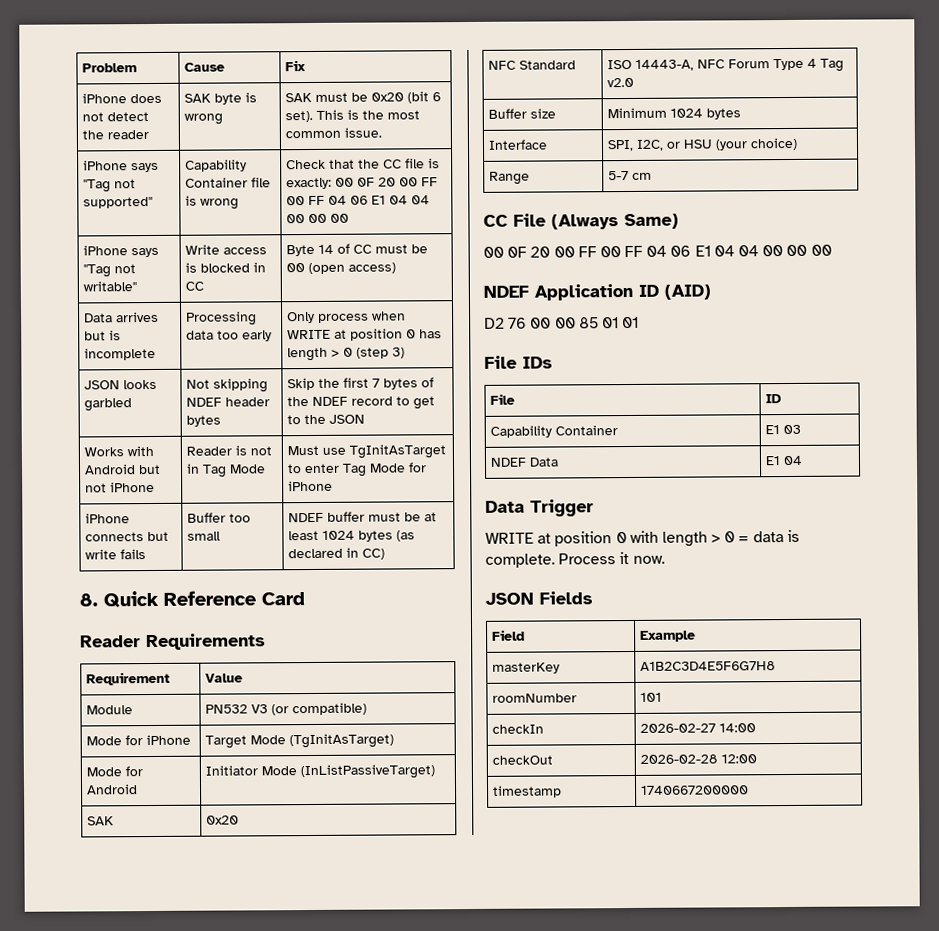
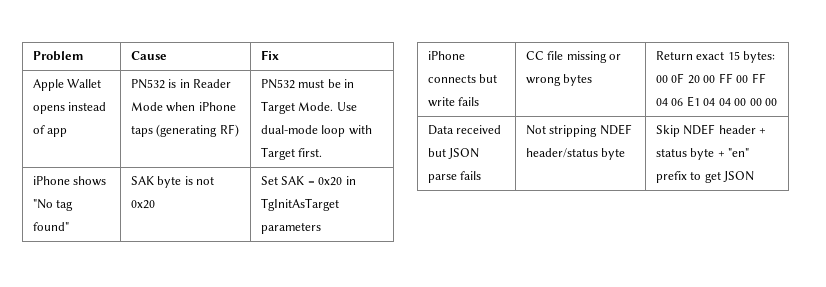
- iPhone does not detect the reader | SAK byte is wrong | SAK must be 0x20 (bit 6 set). This is the most common issue.
- iPhone says "Tag not supported" | Capability Container file is wrong | Check that the CC file is exactly: 00 0F 20 00 FF 00 FF 04 06 E1 04 04 00 00 00
+ Apple Wallet opens instead of app | PN532 is in Reader Mode when iPhone taps (generating RF) | PN532 must be in Target Mode. Use dual-mode loop with Target first.
+ iPhone shows "No tag found" | SAK byte is not 0x20 | Set SAK = 0x20 in TgInitAsTarget parameters
+ iPhone connects but write fails | CC file missing or wrong bytes | Return exact 15 bytes: 00 0F 20 00 FF 00 FF 04 06 E1 04 04 00 00 00
- iPhone says "Tag not writable" | Write access is blocked in CC | Byte 14 of CC must be 00 (open access)
- Data arrives but is incomplete | Processing data too early | Only process when WRITE at position 0 has length > 0 (step 3)
- JSON looks garbled | Not skipping NDEF header bytes | Skip the first 7 bytes of the NDEF record to get to the JSON
- Works with Android but not iPhone | Reader is not in Tag Mode | Must use TgInitAsTarget to enter Tag Mode for iPhone
- iPhone connects but write fails | Buffer too small | NDEF buffer must be at least 1024 bytes (as declared in CC)
- 8. Quick Reference Card
- Reader Requirements
- Requirement | Value
- Module | PN532 V3 (or compatible)
- Mode for iPhone | Target Mode (TgInitAsTarget)
- Mode for Android | Initiator Mode (InListPassiveTarget)
- SAK | 0x20
- NFC Standard | ISO 14443-A, NFC Forum Type 4 Tag v2.0
- Buffer size | Minimum 1024 bytes
- Interface | SPI, I2C, or HSU (your choice)
- Range | 5-7 cm
- CC File (Always Same)
- 00 0F 20 00 FF 00 FF 04 06 E1 04 04 00 00 00
- NDEF Application ID (AID)
- D2 76 00 00 85 01 01
- File IDs
- File | ID
- Capability Container | E1 03
- NDEF Data | E1 04
- Data Trigger
- WRITE at position 0 with length > 0 = data is complete. Process it now.
- JSON Fields
- Field | Example
- masterKey | A1B2C3D4E5F6G7H8
- roomNumber | 101
- checkIn | 2026-02-27 14:00
- checkOut | 2026-02-28 12:00
- timestamp | 1740667200000
+ Data received but JSON parse fails | Not stripping NDEF header/status byte | Skip NDEF header + status byte + "en" prefix to get JSON

